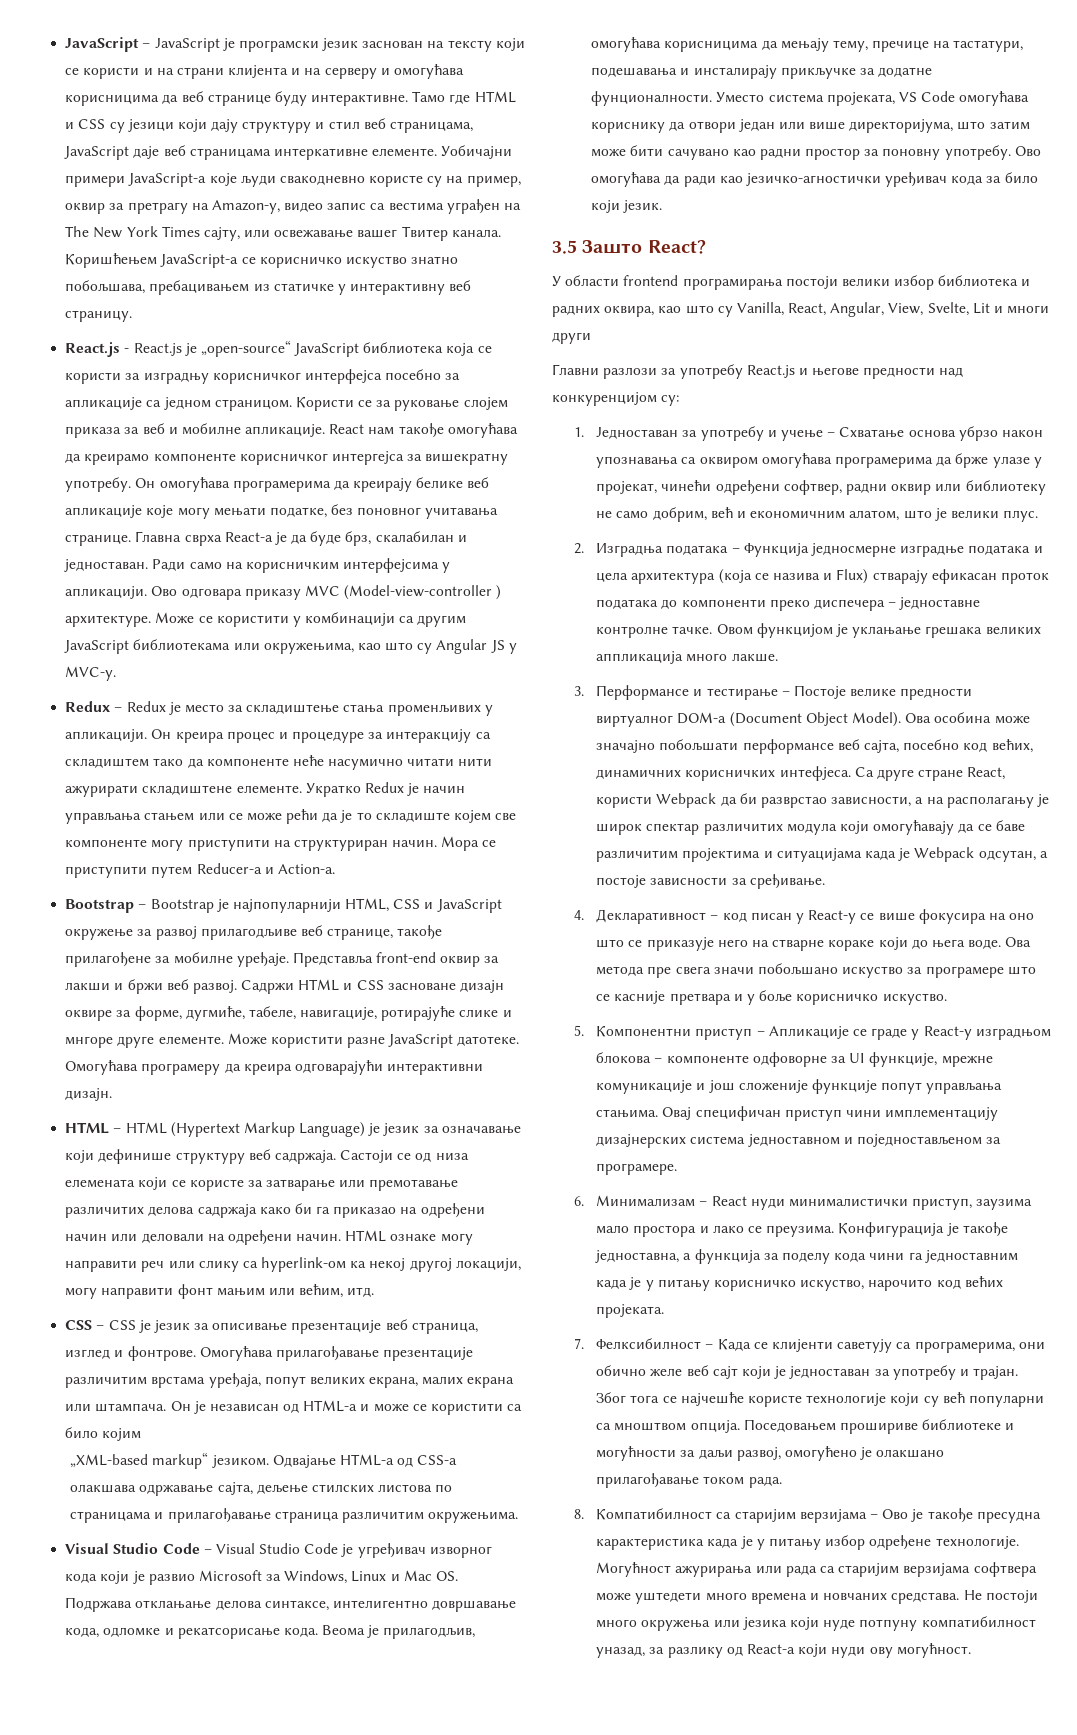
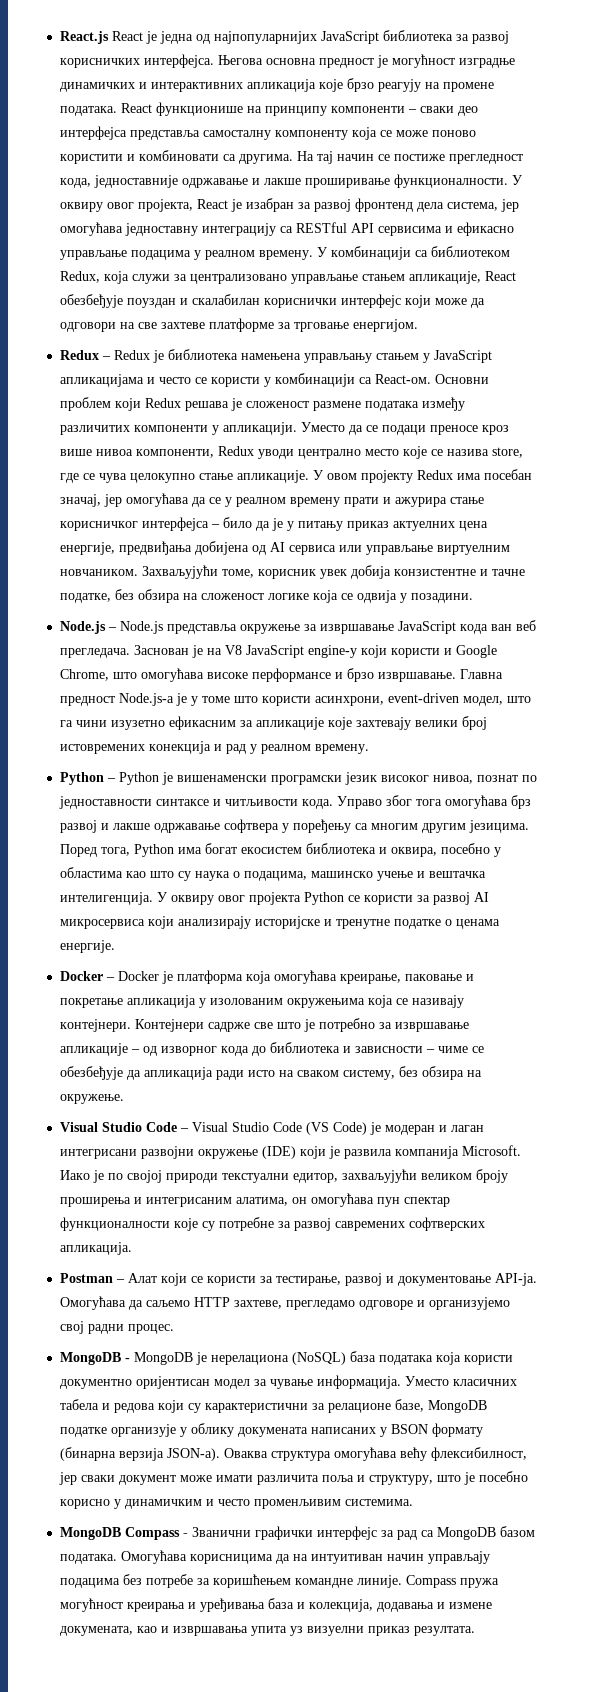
- ЈavaScript – ЈаvaScript је програмски језик заснован на тексту који се користи и на страни клијента и на серверу и омогућава корисницима да веб странице буду интерактивне. Тамо где HTML и CSS су језици који дају структуру и стил веб страницама, JavaScript даје веб страницама интеркативне елементе. Уобичајни примери JavaScript-а које људи свакодневно користе су на пример, оквир за претрагу на Amazon-у, видео запис са вестима уграђен на The New York Times сајту, или освежавање вашег Твитер канала. Коришћењем JavaScript-а се корисничко искуство знатно побољшава, пребацивањем из статичке у интерактивну веб страницу.
- React.js - React.js је „open-source“ JavaScript библиотека која се користи за изградњу корисничког интерфејса посебно за апликације са једном страницом. Користи се за руковање слојем приказа за веб и мобилне апликације. React нам такође омогућава да креирамо компоненте корисничког интергејса за вишекратну употребу. Он омогућава програмерима да креирају белике веб апликације које могу мењати податке, без поновног учитавања странице. Главна сврха React-а је да буде брз, скалабилан и једноставан. Ради само на корисничким интерфејсима у апликацији. Ово одговара приказу MVC (Model-view-controller ) архитектуре. Може се користити у комбинацији са другим JavaScript библиотекама или окружењима, као што су Angular JS у MVC-у.
- Redux – Redux је место за складиштење стања променљивих у апликацији. Он креира процес и процедуре за интеракцију са складиштем тако да компоненте неће насумично читати нити ажурирати складиштене елементе. Укратко Redux је начин управљања стањем или се може рећи да је то складиште којем све компоненте могу приступити на структуриран начин. Мора се приступити путем Reducer-а и Action-а.
- Bootstrap – Bootstrap је најпопуларнији HTML, CSS и JavaScript окружење за развој прилагодљиве веб странице, такође прилагођене за мобилне уређаје. Представља front-end оквир за лакши и бржи веб развој. Садржи HTML и CSS засноване дизајн оквире за форме, дугмиће, табеле, навигације, ротирајуће слике и мнгоре друге елементе. Може користити разне JavaScript датотеке. Омогућава програмеру да креира одговарајући интерактивни дизајн.
- HTML – HTML (Hypertext Markup Language) је језик за означавање који дефинише структуру веб садржаја. Састоји се од низа елемената који се користе за затварање или премотавање различитих делова садржаја како би га приказао на одређени начин или деловали на одређени начин. HTML ознаке могу направити реч или слику са hyperlink-ом ка некој другој локацији, могу направити фонт мањим или већим, итд.
- CSS – CSS је језик за описивање презентације веб страница, изглед и фонтрове. Омогућава прилагођавање презентације различитим врстама уређаја, попут великих екрана, малих екрана или штампача. Он је независан од HTML-а и може се користити са било којим
- „XML-based markup“ језиком. Одвајање HTML-а од CSS-а олакшава одржавање сајта, дељење стилских листова по страницама и прилагођавање страница различитим окружењима.
+ React.js React је једна од најпопуларнијих JavaScript библиотека за развој корисничких интерфејса. Његова основна предност је могућност изградње динамичких и интерактивних апликација које брзо реагују на промене података. React функционише на принципу компоненти – сваки део интерфејса представља самосталну компоненту која се може поново користити и комбиновати са другима. На тај начин се постиже прегледност кода, једноставније одржавање и лакше проширивање функционалности. У оквиру овог пројекта, React је изабран за развој фронтенд дела система, јер омогућава једноставну интеграцију са RESTful API сервисима и ефикасно управљање подацима у реалном времену. У комбинацији са библиотеком Redux, која служи за централизовано управљање стањем апликације, React обезбеђује поуздан и скалабилан кориснички интерфејс који може да одговори на све захтеве платформе за трговање енергијом.
+ Redux – Redux је библиотека намењена управљању стањем у JavaScript апликацијама и често се користи у комбинацији са React-ом. Основни проблем који Redux решава је сложеност размене података између различитих компоненти у апликацији. Уместо да се подаци преносе кроз више нивоа компоненти, Redux уводи централно место које се назива store, где се чува целокупно стање апликације. У овом пројекту Redux има посебан значај, јер омогућава да се у реалном времену прати и ажурира стање корисничког интерфејса – било да је у питању приказ актуелних цена енергије, предвиђања добијена од AI сервиса или управљање виртуелним новчаником. Захваљујући томе, корисник увек добија конзистентне и тачне податке, без обзира на сложеност логике која се одвија у позадини.
+ Node.js – Node.js представља окружење за извршавање JavaScript кода ван веб прегледача. Заснован је на V8 JavaScript engine-у који користи и Google Chrome, што омогућава високе перформансе и брзо извршавање. Главна предност Node.js-а је у томе што користи асинхрони, event-driven модел, што га чини изузетно ефикасним за апликације које захтевају велики број истовремених конекција и рад у реалном времену.
+ Python – Python је вишенаменски програмски језик високог нивоа, познат по једноставности синтаксе и читљивости кода. Управо због тога омогућава брз развој и лакше одржавање софтвера у поређењу са многим другим језицима. Поред тога, Python има богат екосистем библиотека и оквира, посебно у областима као што су наука о подацима, машинско учење и вештачка интелигенција. У оквиру овог пројекта Python се користи за развој AI микросервиса који анализирају историјске и тренутне податке о ценама енергије.
+ Docker – Docker је платформа која омогућава креирање, паковање и покретање апликација у изолованим окружењима која се називају контејнери. Контејнери садрже све што је потребно за извршавање апликације – од изворног кода до библиотека и зависности – чиме се обезбеђује да апликација ради исто на сваком систему, без обзира на окружење.
- Visual Studio Code – Visual Studio Code је угређивач изворног кода који је развио Мicrosoft за Windows, Linux и Mac OS. Подржава отклањање делова синтаксе, интелигентно довршавање кода, одломке и рекатсорисање кода. Веома је прилагодљив, омогућава корисницима да мењају тему, пречице на тастатури, подешавања и инсталирају прикључке за додатне фунционалности. Уместо система пројеката, VS Code омогућава кориснику да отвори један или више директоријума, што затим може бити сачувано као радни простор за поновну употребу. Ово омогућава да ради као језичко-агностички уређивач кода за било који језик.
- 3.5 Зашто React?
- У области frontend програмирања постоји велики избор библиотека и радних оквирa, као што су Vanilla, React, Angular, View, Svelte, Lit и многи други
- Главни разлози за употребу React.js и његове предности над конкуренцијом су:
- 1. Једноставан за употребу и учење – Схватање основа убрзо након упознавања са оквиром омогућава програмерима да брже улазе у пројекат, чинећи одређени софтвер, радни оквир или библиотеку не само добрим, већ и економичним алатом, што је велики плус.
- 2. Изградња података – Функција једносмерне изградње података и цела архитектура (која се назива и Flux) стварају ефикасан проток података до компоненти преко диспечера – једноставне контролне тачке. Овом функцијом је уклањање грешака великих аппликација много лакше.
- 3. Перформансе и тестирање – Постоје велике предности виртуалног DOM-a (Document Object Model). Ова особина може значајно побољшати перформансе веб сајта, посебно код већих, динамичних корисничких интефјеса. Са друге стране React, користи Webpack да би разврстао зависности, а на располагању је широк спектар различитих модула који омогућавају да се баве различитим пројектима и ситуацијама када је Webpack одсутан, а постоје зависности за сређивање.
- 4. Декларативност – код писан у React-у се више фокусира на оно што се приказује него на стварне кораке који до њега воде. Ова метода пре свега значи побољшано искуство за програмере што се касније претвара и у боље корисничко искуство.
- 5. Компонентни приступ – Апликације се граде у React-у изградњом блокова – компоненте одфоворне за UI функције, мрежне комуникације и још сложеније функције попут управљања стањима. Овај специфичан приступ чини имплементацију дизајнерских система једноставном и поједностављеном за програмере.
- 6. Минимализам – React нуди минималистички приступ, заузима мало простора и лако се преузима. Конфигурација је такође једноставна, а функција за поделу кода чини га једноставним када је у питању корисничко искуство, нарочито код већих пројеката.
- 7. Фелксибилност – Када се клијенти саветују са програмерима, они обично желе веб сајт који је једноставан за употребу и трајан. Због тога се најчешће користе технологије који су већ популарни са мноштвом опција. Поседовањем прошириве библиотеке и могућности за даљи развој, омогућено је олакшано прилагођавање током рада.
- 8. Компатибилност са старијим верзијама – Ово је такође пресудна карактеристика када је у питању избор одређене технологије. Могућност ажурирања или рада са старијим верзијама софтвера може уштедети много времена и новчаних средстава. Не постоји много окружења или језика који нуде потпуну компатибилност уназад, за разлику од React-а који нуди ову могућност.
+ Visual Studio Code – Visual Studio Code (VS Code) је модеран и лаган интегрисани развојни окружењe (IDE) који је развила компанија Microsoft. Иако је по својој природи текстуални едитор, захваљујући великом броју проширења и интегрисаним алатима, он омогућава пун спектар функционалности које су потребне за развој савремених софтверских апликација.
+ Postman – Алат који се користи за тестирање, развој и документовање API-ја. Омогућава да саљемо HTTP захтеве, прегледамо одговоре и организујемо свој радни процес.
+ MongoDB - MongoDB је нерелациона (NoSQL) база података која користи документно оријентисан модел за чување информација. Уместо класичних табела и редова који су карактеристични за релационе базе, MongoDB податке организује у облику докумената написаних у BSON формату (бинарна верзија JSON-а). Оваква структура омогућава већу флексибилност, јер сваки документ може имати различита поља и структуру, што је посебно корисно у динамичким и често променљивим системима.
+ MongoDB Compass - Званични графички интерфејс за рад са MongoDB базом података. Омогућава корисницима да на интуитиван начин управљају подацима без потребе за коришћењем командне линије. Compass пружа могућност креирања и уређивања база и колекција, додавања и измене докумената, као и извршавања упита уз визуелни приказ резултата.

